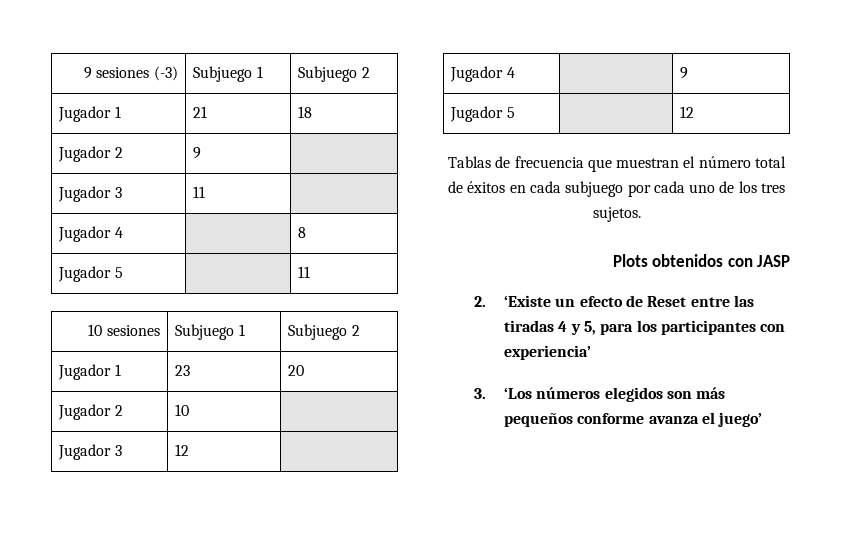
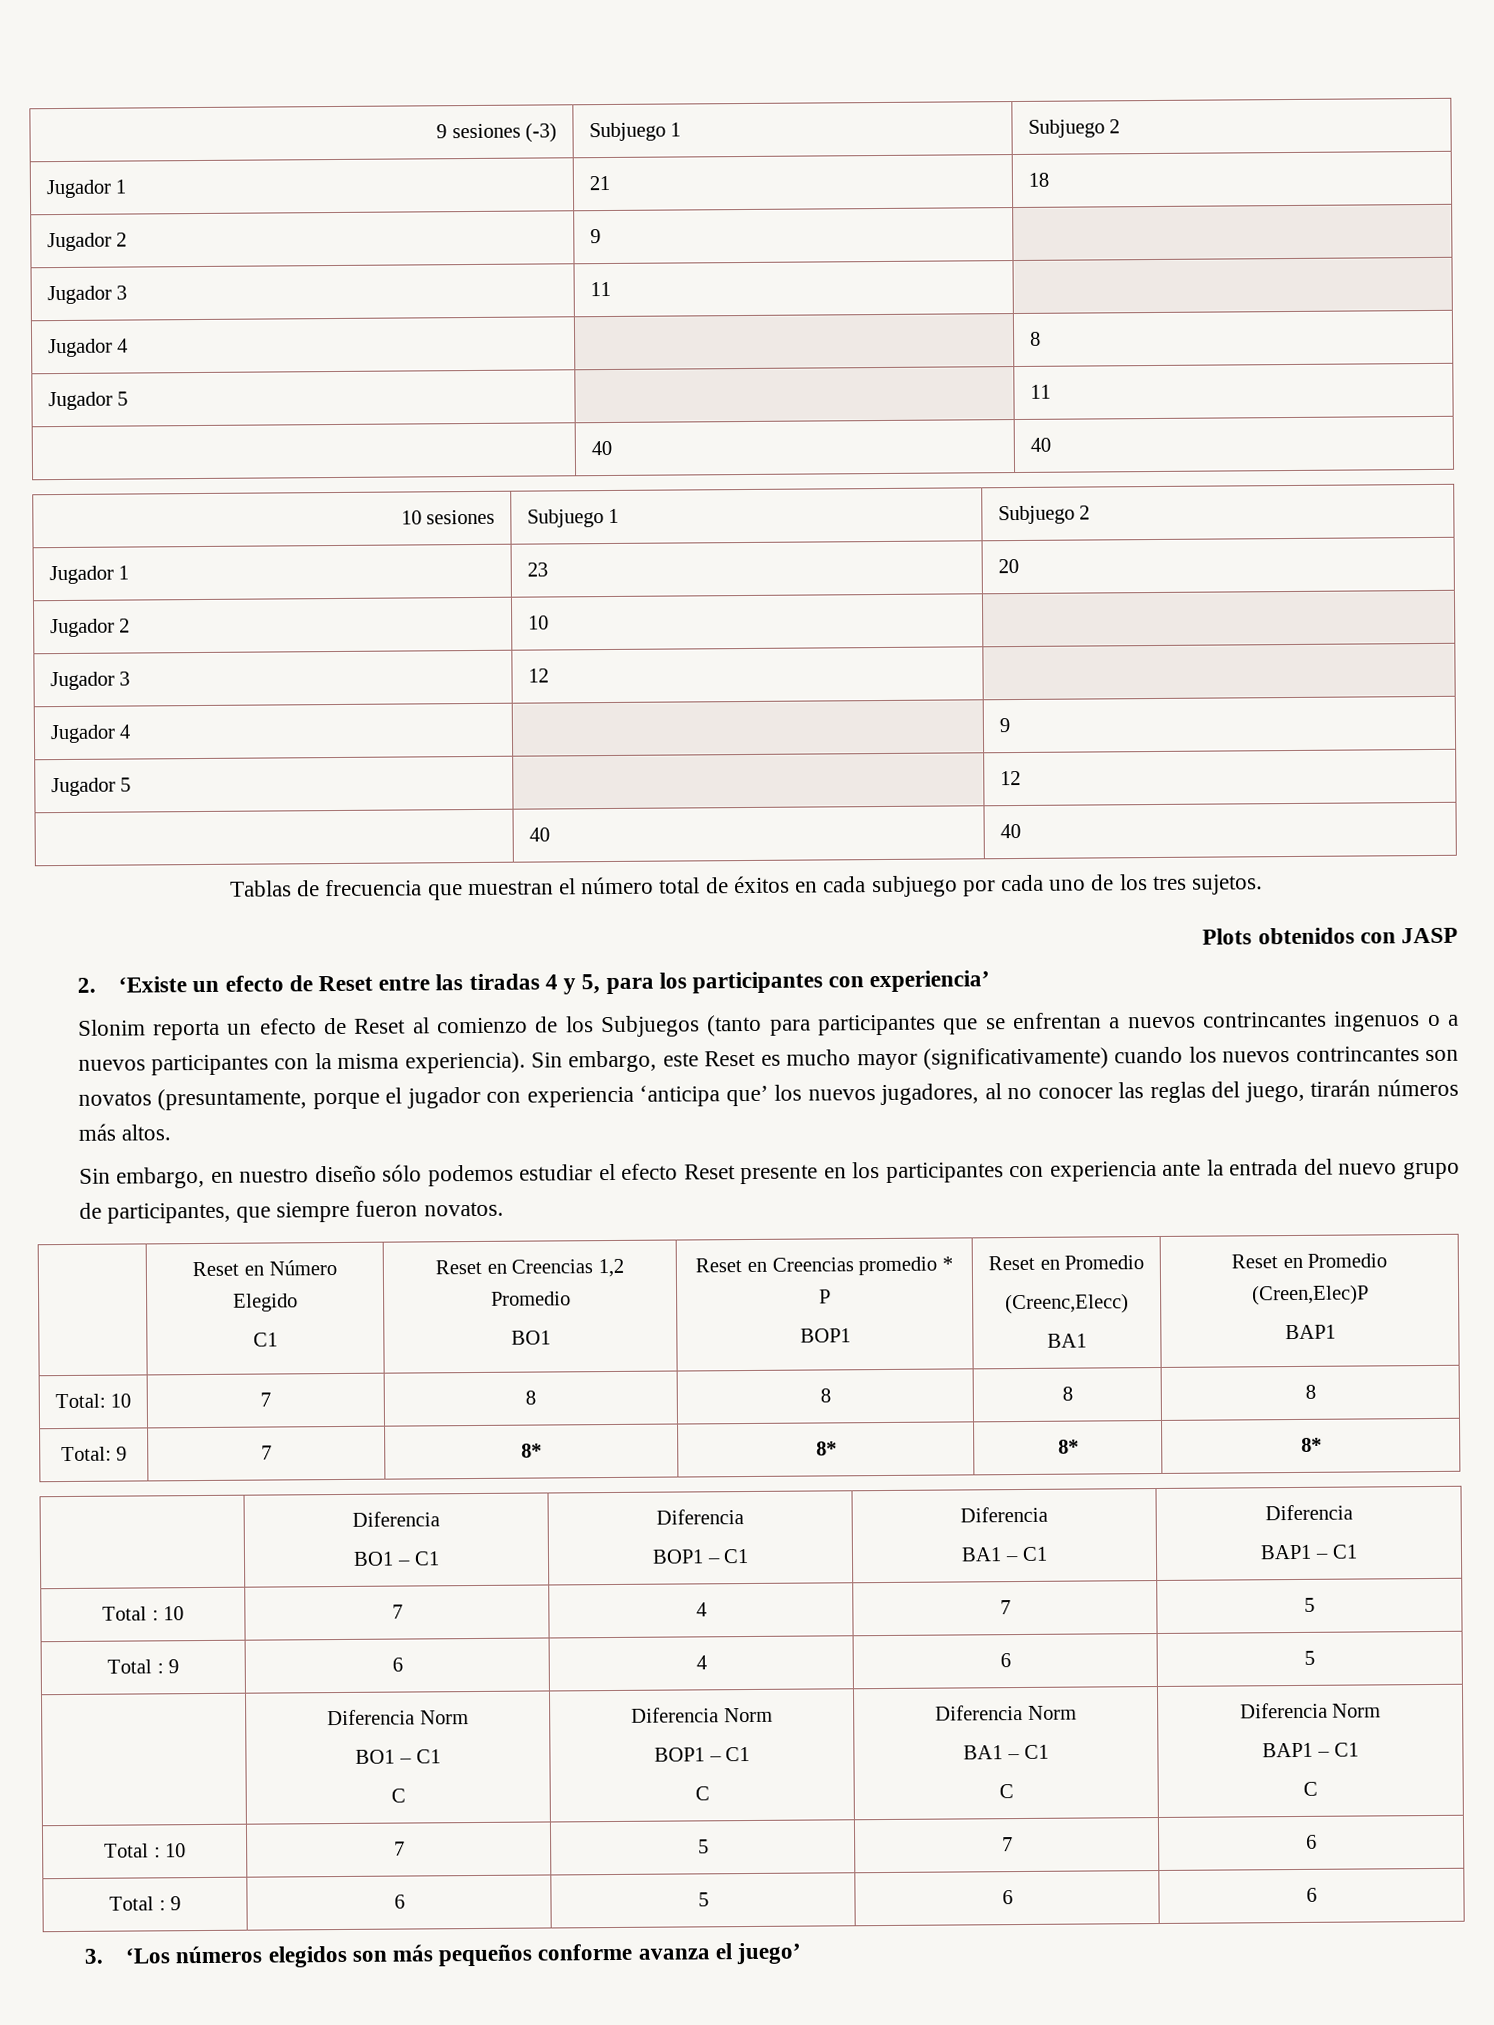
  Jugador 5 | | 11
+ | 40 | 40
  Jugador 5 | | 12
+ | 40 | 40
+ Slonim reporta un efecto de Reset al comienzo de los Subjuegos (tanto para participantes que se enfrentan a nuevos contrincantes ingenuos o a nuevos participantes con la misma experiencia). Sin embargo, este Reset es mucho mayor (significativamente) cuando los nuevos contrincantes son novatos (presuntamente, porque el jugador con experiencia ‘anticipa que’ los nuevos jugadores, al no conocer las reglas del juego, tirarán números más altos.
+ Sin embargo, en nuestro diseño sólo podemos estudiar el efecto Reset presente en los participantes con experiencia ante la entrada del nuevo grupo de participantes, que siempre fueron novatos.
+ | Reset en Número Elegido
+ C1 | Reset en Creencias 1,2 Promedio
+ BO1 | Reset en Creencias promedio * P
+ BOP1 | Reset en Promedio
+ (Creenc,Elecc)
+ BA1 | Reset en Promedio (Creen,Elec)P
+ BAP1
+ Total: 10 | 7 | 8 | 8 | 8 | 8
+ Total: 9 | 7 | 8* | 8* | 8* | 8*
+ | Diferencia
+ BO1 – C1 | Diferencia
+ BOP1 – C1 | Diferencia
+ BA1 – C1 | Diferencia
+ BAP1 – C1
+ Total : 10 | 7 | 4 | 7 | 5
+ Total : 9 | 6 | 4 | 6 | 5
+ | Diferencia Norm
+ BO1 – C1
+ C | Diferencia Norm
+ BOP1 – C1
+ C | Diferencia Norm
+ BA1 – C1
+ C | Diferencia Norm
+ BAP1 – C1
+ C
+ Total : 10 | 7 | 5 | 7 | 6
+ Total : 9 | 6 | 5 | 6 | 6

